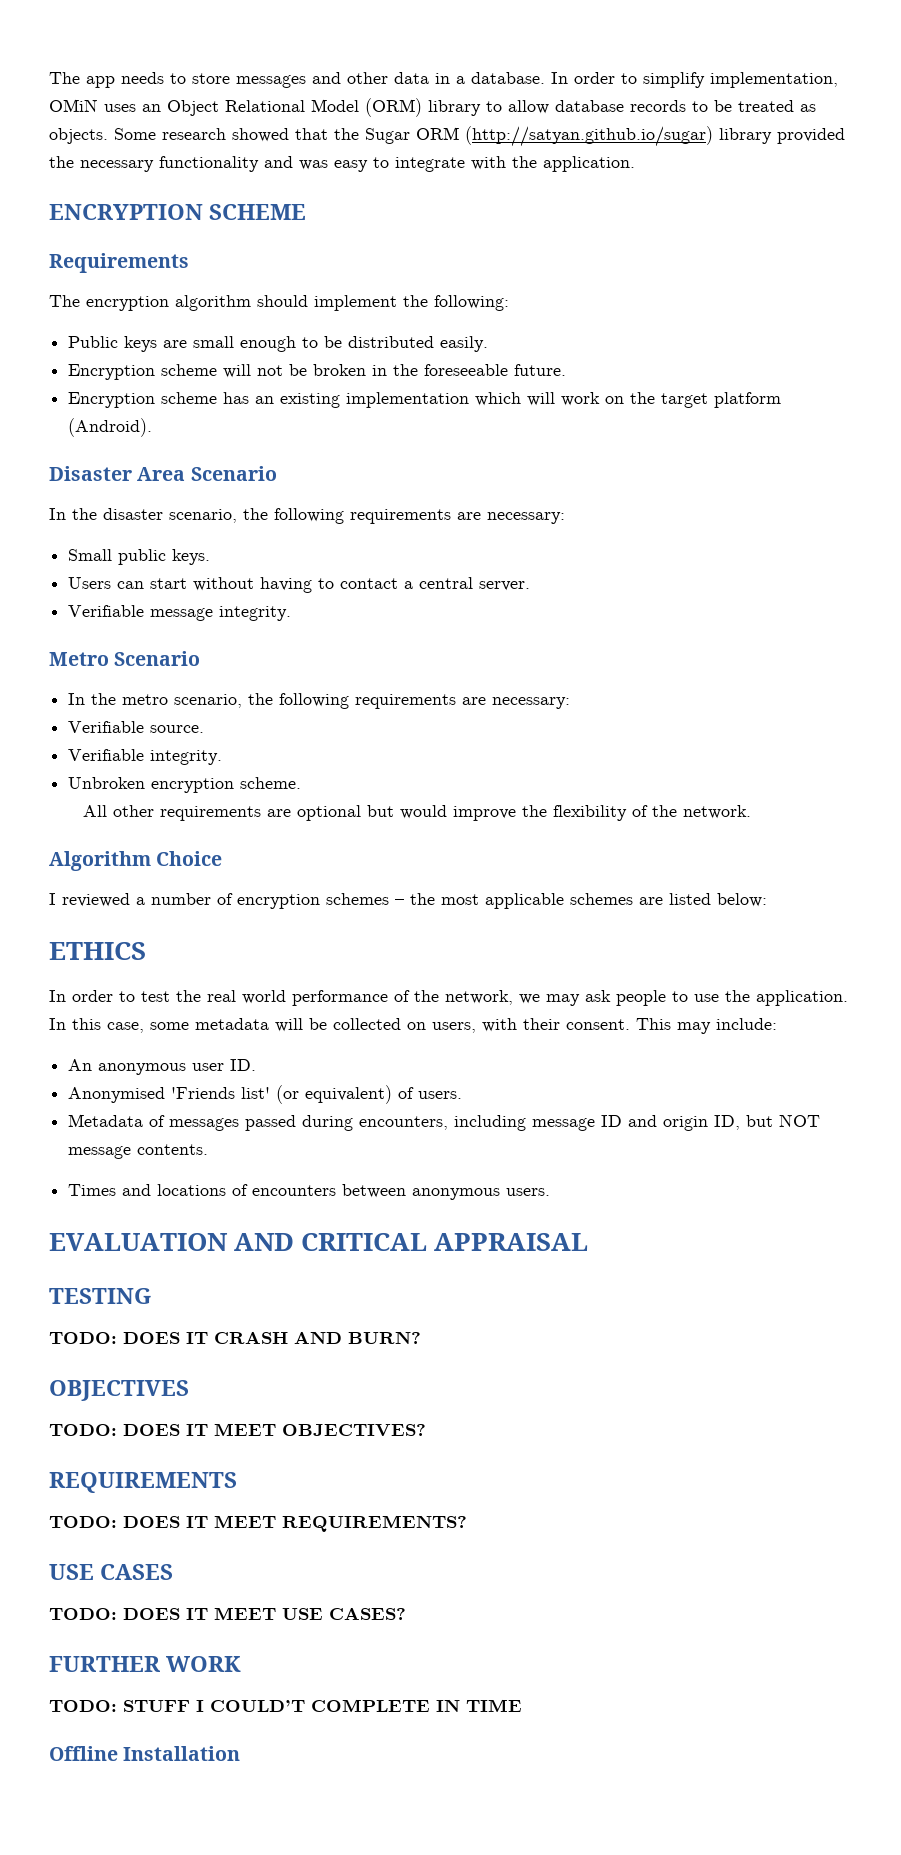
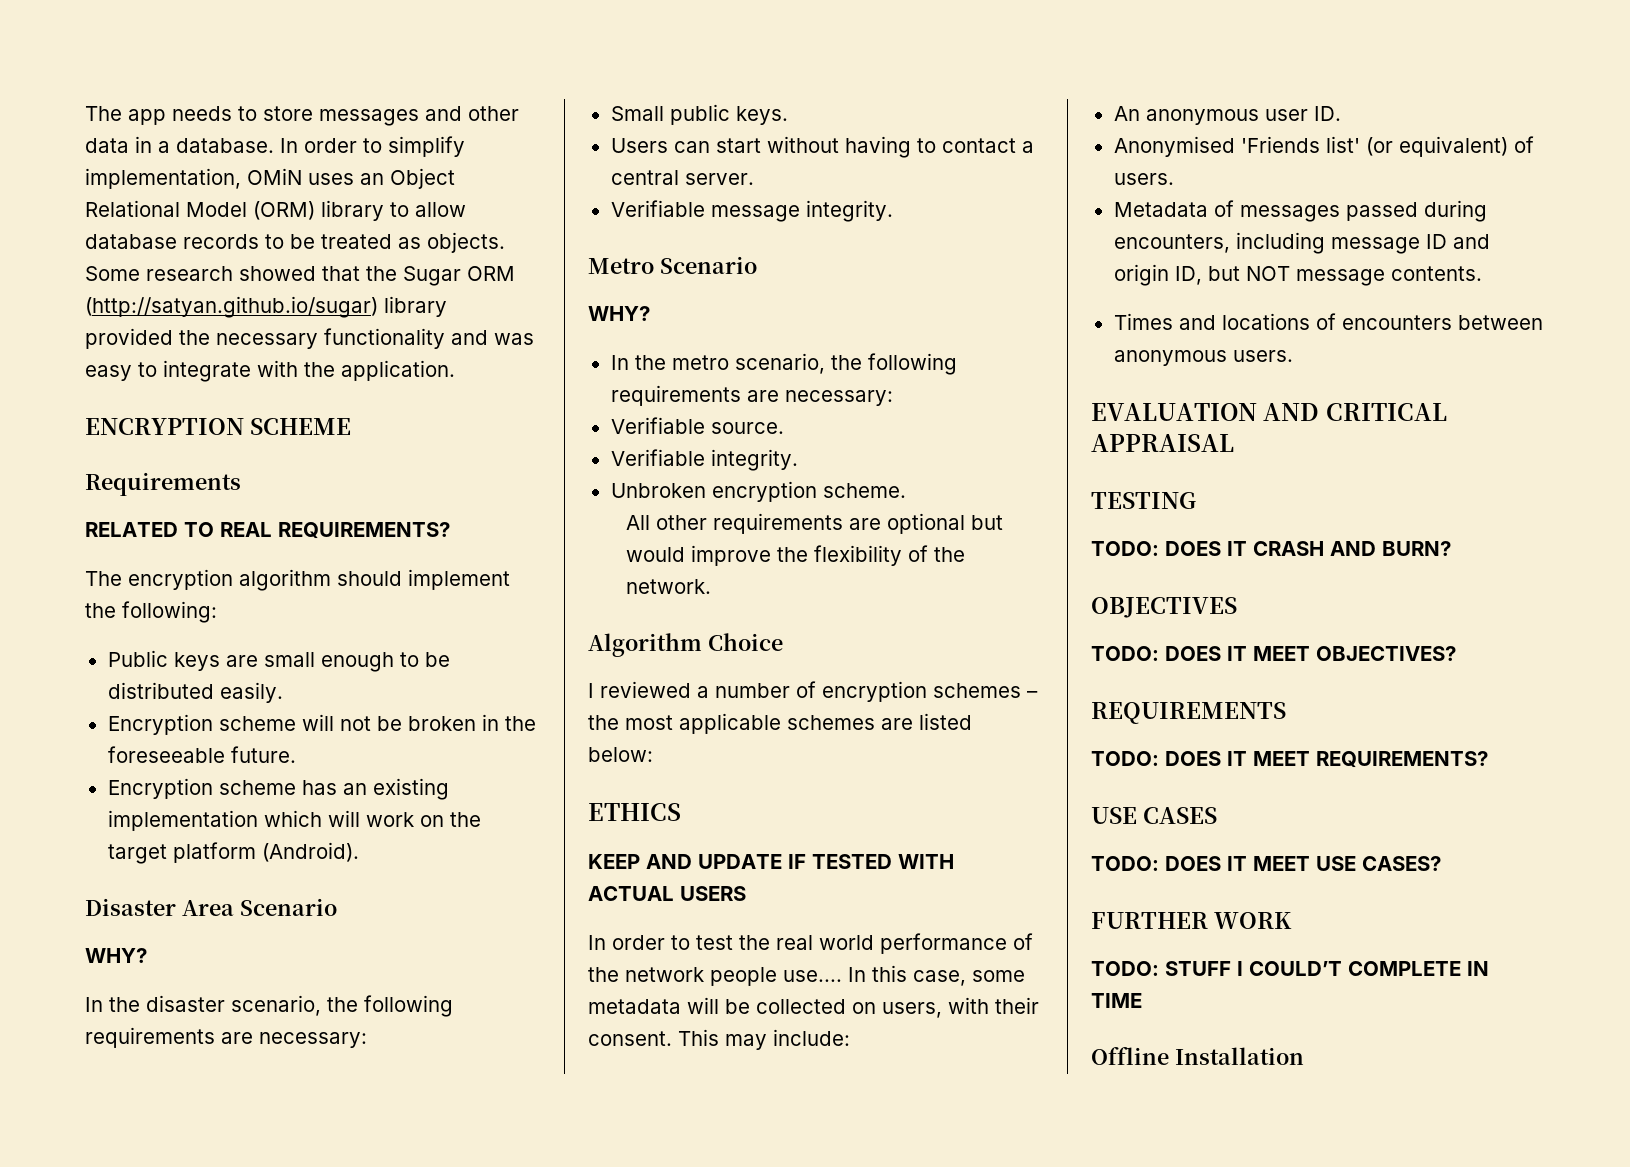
+ RELATED TO REAL REQUIREMENTS?
  Disaster Area Scenario
+ WHY?
  Metro Scenario
+ WHY?
+ KEEP AND UPDATE IF TESTED WITH ACTUAL USERS
- In order to test the real world performance of the network, we may ask people to use the application.
+ In order to test the real world performance of the network people use....

